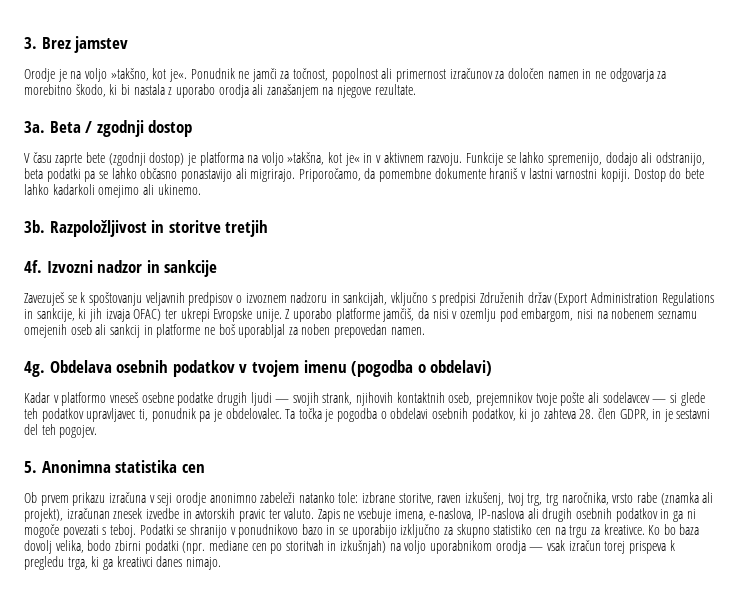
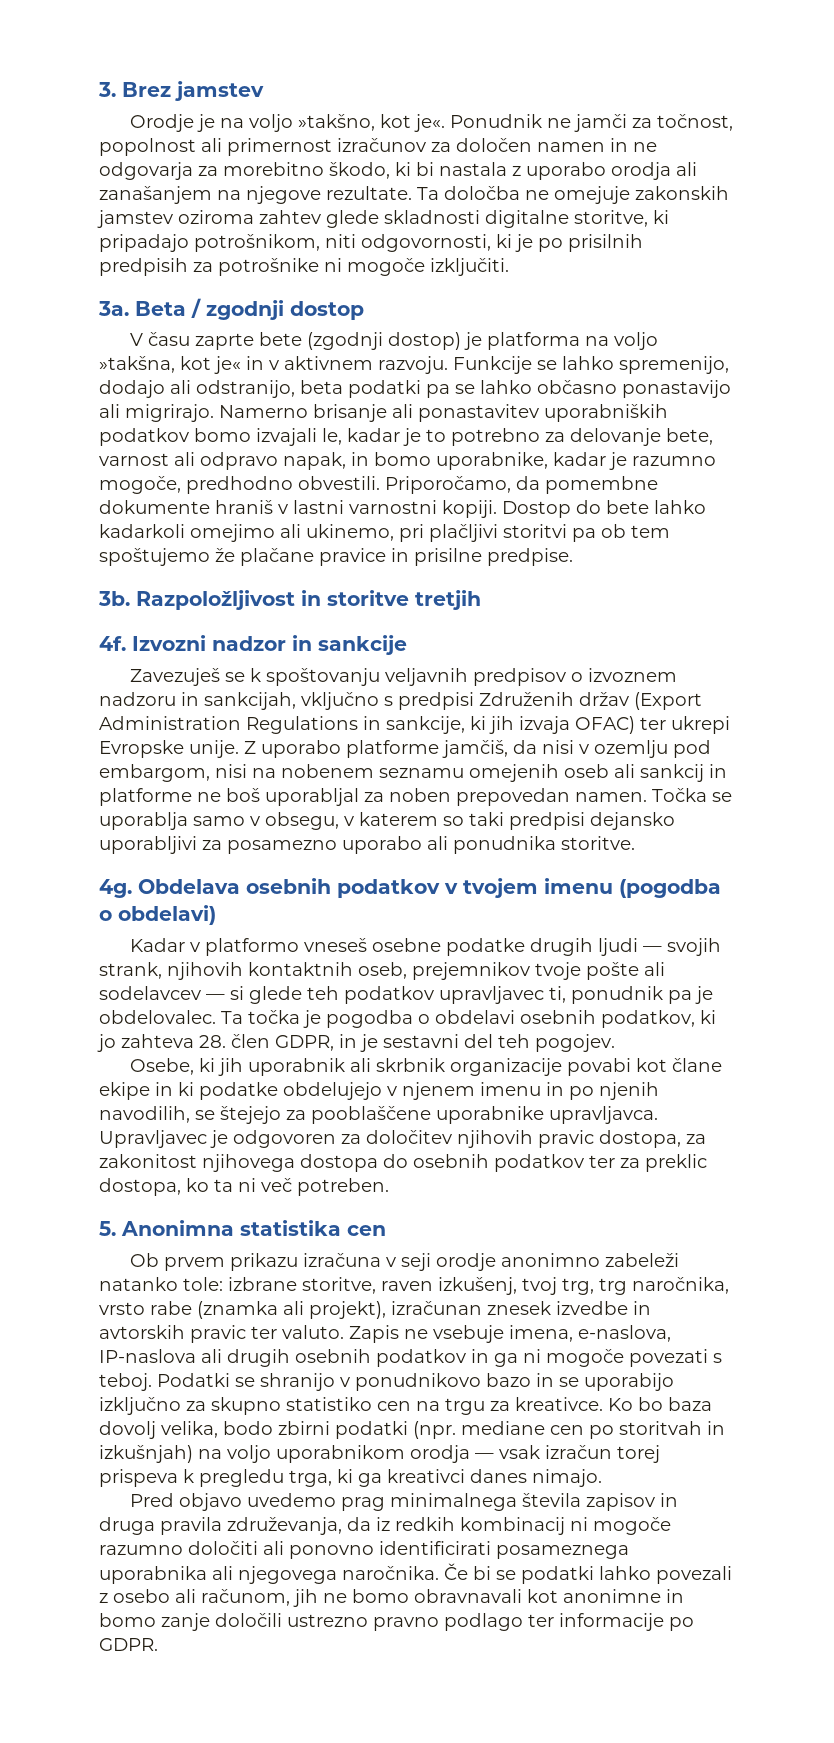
+ Ta določba ne omejuje zakonskih jamstev oziroma zahtev glede skladnosti digitalne storitve, ki pripadajo potrošnikom, niti odgovornosti, ki je po prisilnih predpisih za potrošnike ni mogoče izključiti.
+ Namerno brisanje ali ponastavitev uporabniških podatkov bomo izvajali le, kadar je to potrebno za delovanje bete, varnost ali odpravo napak, in bomo uporabnike, kadar je razumno mogoče, predhodno obvestili.
- Dostop do bete lahko kadarkoli omejimo ali ukinemo.
+ Dostop do bete lahko kadarkoli omejimo ali ukinemo, pri plačljivi storitvi pa ob tem spoštujemo že plačane pravice in prisilne predpise.
+ Točka se uporablja samo v obsegu, v katerem so taki predpisi dejansko uporabljivi za posamezno uporabo ali ponudnika storitve.
+ Osebe, ki jih uporabnik ali skrbnik organizacije povabi kot člane ekipe in ki podatke obdelujejo v njenem imenu in po njenih navodilih, se štejejo za pooblaščene uporabnike upravljavca. Upravljavec je odgovoren za določitev njihovih pravic dostopa, za zakonitost njihovega dostopa do osebnih podatkov ter za preklic dostopa, ko ta ni več potreben.
+ Pred objavo uvedemo prag minimalnega števila zapisov in druga pravila združevanja, da iz redkih kombinacij ni mogoče razumno določiti ali ponovno identificirati posameznega uporabnika ali njegovega naročnika. Če bi se podatki lahko povezali z osebo ali računom, jih ne bomo obravnavali kot anonimne in bomo zanje določili ustrezno pravno podlago ter informacije po GDPR.

